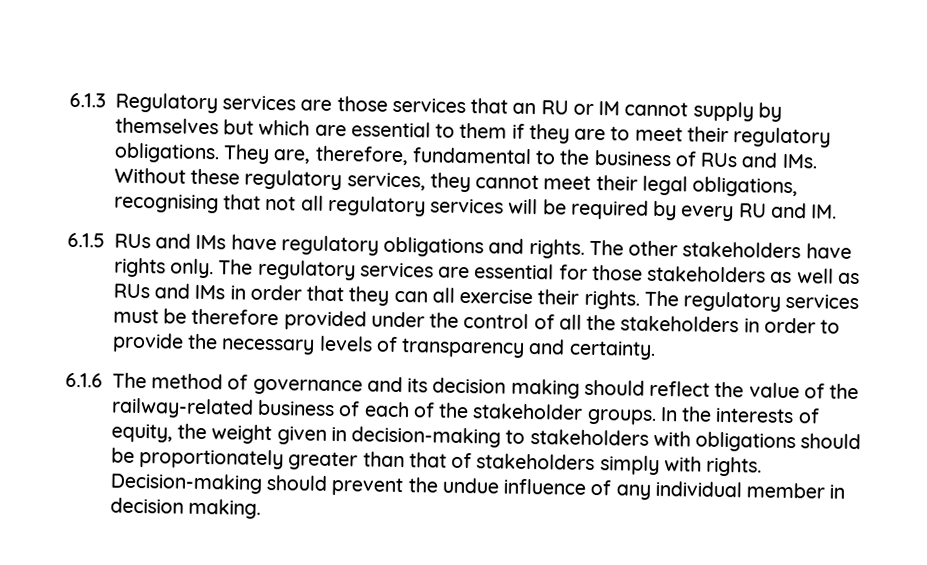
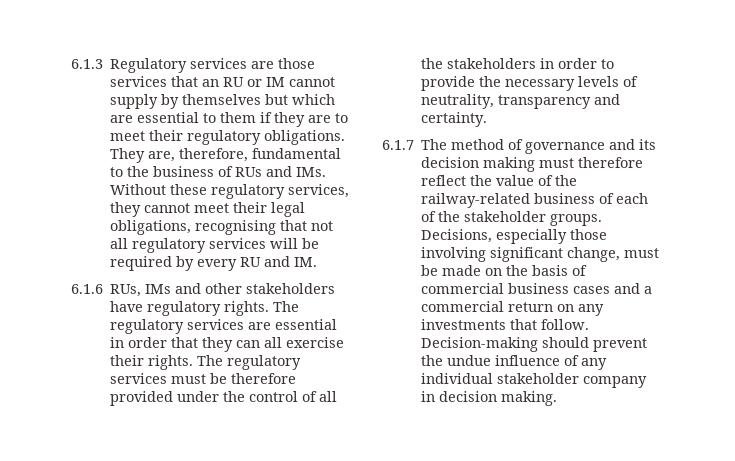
- 6.1.5 RUs and IMs have regulatory obligations and rights. The other stakeholders have rights only.
+ 6.1.6 RUs, IMs and other stakeholders have regulatory rights.
- The regulatory services are essential for those stakeholders as well as RUs and IMs in order that they can all exercise their rights.
+ The regulatory services are essential in order that they can all exercise their rights.
- The regulatory services must be therefore provided under the control of all the stakeholders in order to provide the necessary levels of transparency and certainty.
+ The regulatory services must be therefore provided under the control of all the stakeholders in order to provide the necessary levels of neutrality, transparency and certainty.
- 6.1.6 The method of governance and its decision making should reflect the value of the railway-related business of each of the stakeholder groups.
+ 6.1.7 The method of governance and its decision making must therefore reflect the value of the railway-related business of each of the stakeholder groups.
- In the interests of equity, the weight given in decision-making to stakeholders with obligations should be proportionately greater than that of stakeholders simply with rights.
+ Decisions, especially those involving significant change, must be made on the basis of commercial business cases and a commercial return on any investments that follow.
- Decision-making should prevent the undue influence of any individual member in decision making.
+ Decision-making should prevent the undue influence of any individual stakeholder company in decision making.

